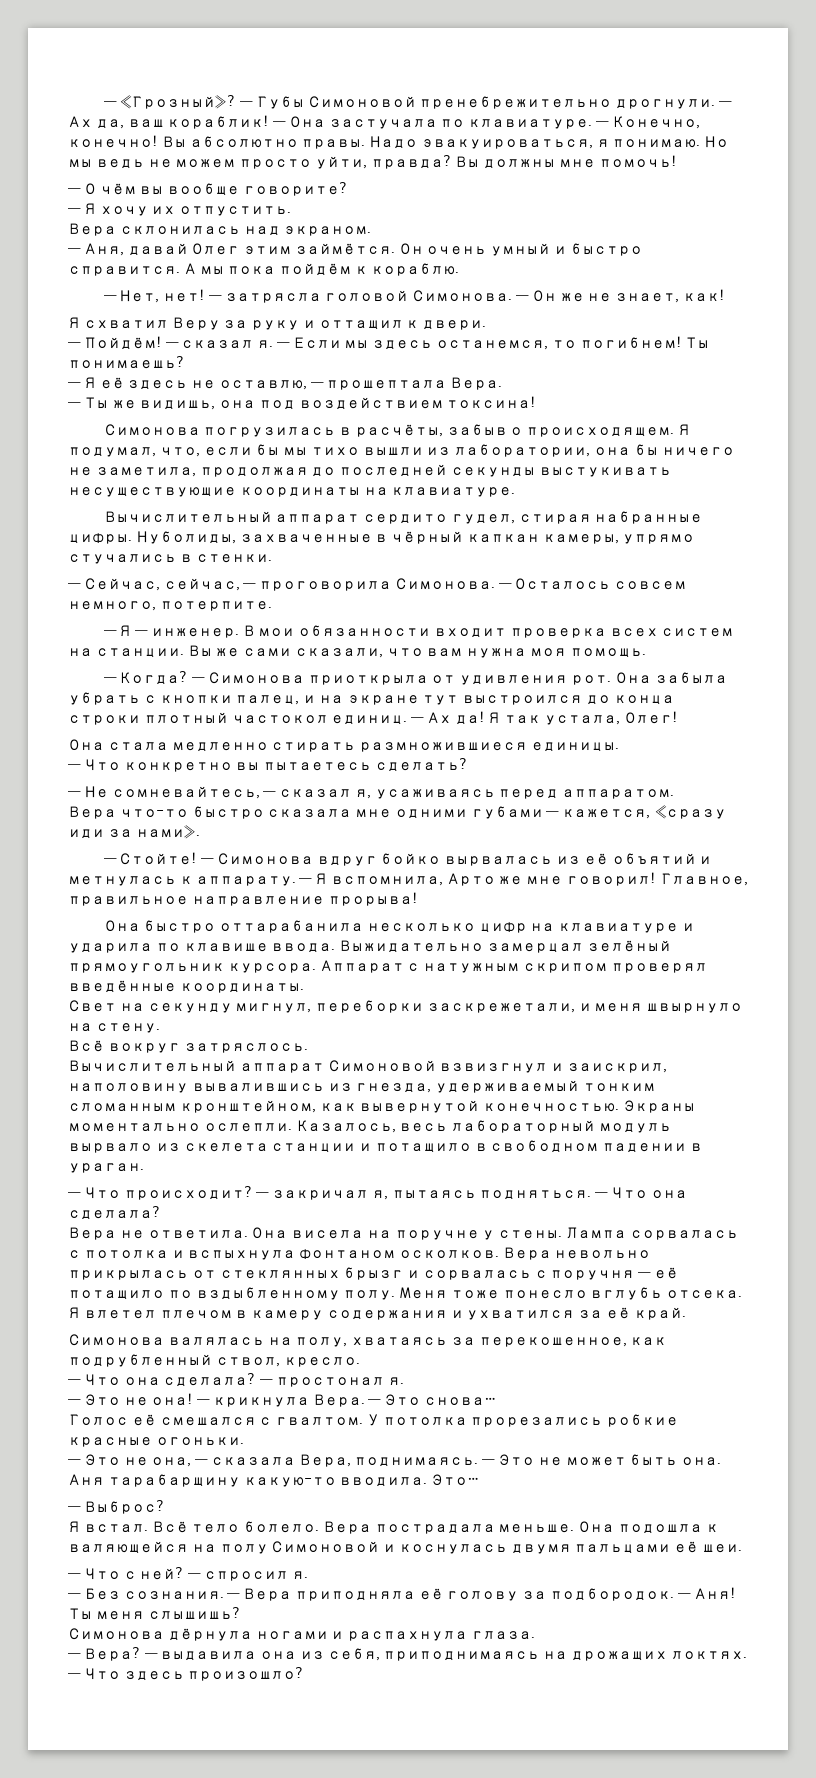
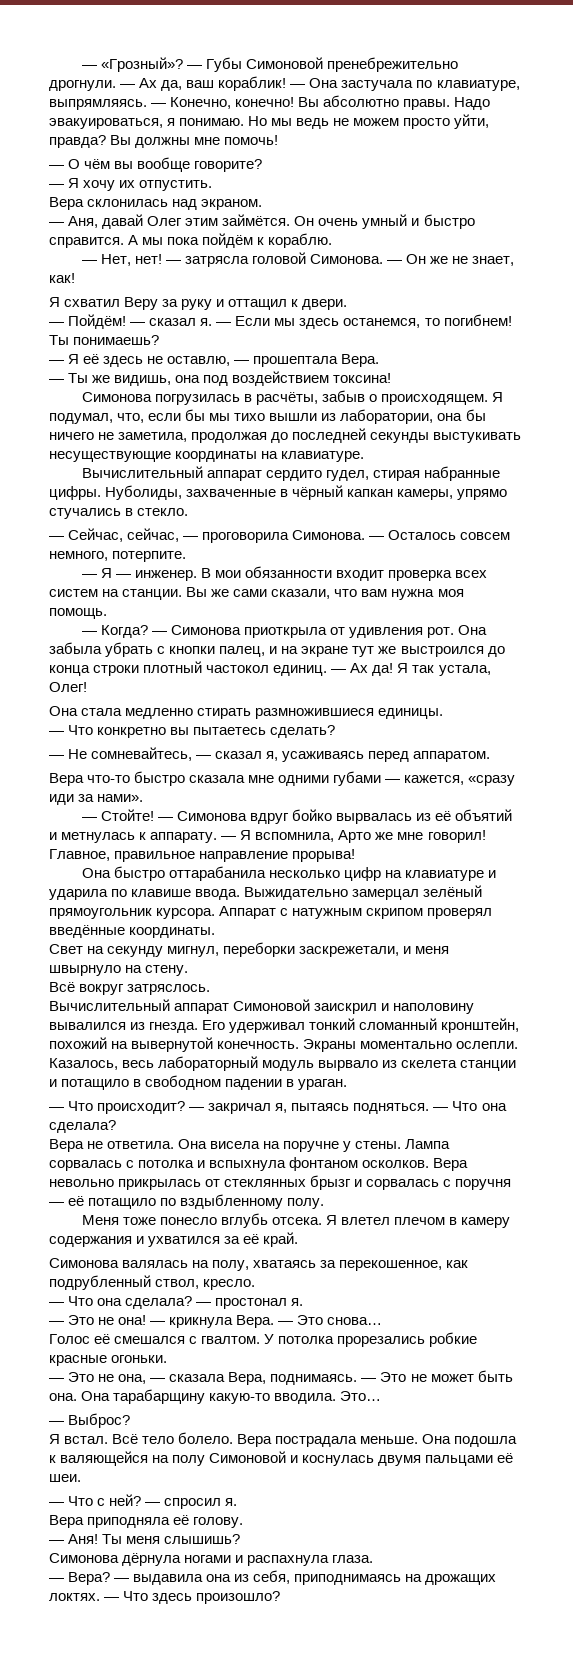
- — Она застучала по клавиатуре.
+ — Она застучала по клавиатуре, выпрямляясь.
- Нуболиды, захваченные в чёрный капкан камеры, упрямо стучались в стенки.
+ Нуболиды, захваченные в чёрный капкан камеры, упрямо стучались в стекло.
- Она забыла убрать с кнопки палец, и на экране тут выстроился до конца строки плотный частокол единиц.
+ Она забыла убрать с кнопки палец, и на экране тут же выстроился до конца строки плотный частокол единиц.
- Вычислительный аппарат Симоновой взвизгнул и заискрил, наполовину вывалившись из гнезда, удерживаемый тонким сломанным кронштейном, как вывернутой конечностью.
+ Вычислительный аппарат Симоновой заискрил и наполовину вывалился из гнезда. Его удерживал тонкий сломанный кронштейн, похожий на вывернутой конечность.
- Вера невольно прикрылась от стеклянных брызг и сорвалась с поручня — её потащило по вздыбленному полу. Меня тоже понесло вглубь отсека.
+ Вера невольно прикрылась от стеклянных брызг и сорвалась с поручня — её потащило по вздыбленному полу.
+ Меня тоже понесло вглубь отсека.
- Аня тарабарщину какую-то вводила.
+ Она тарабарщину какую-то вводила.
- — Без сознания. — Вера приподняла её голову за подбородок. — Аня!
+ Вера приподняла её голову.
+ — Аня!

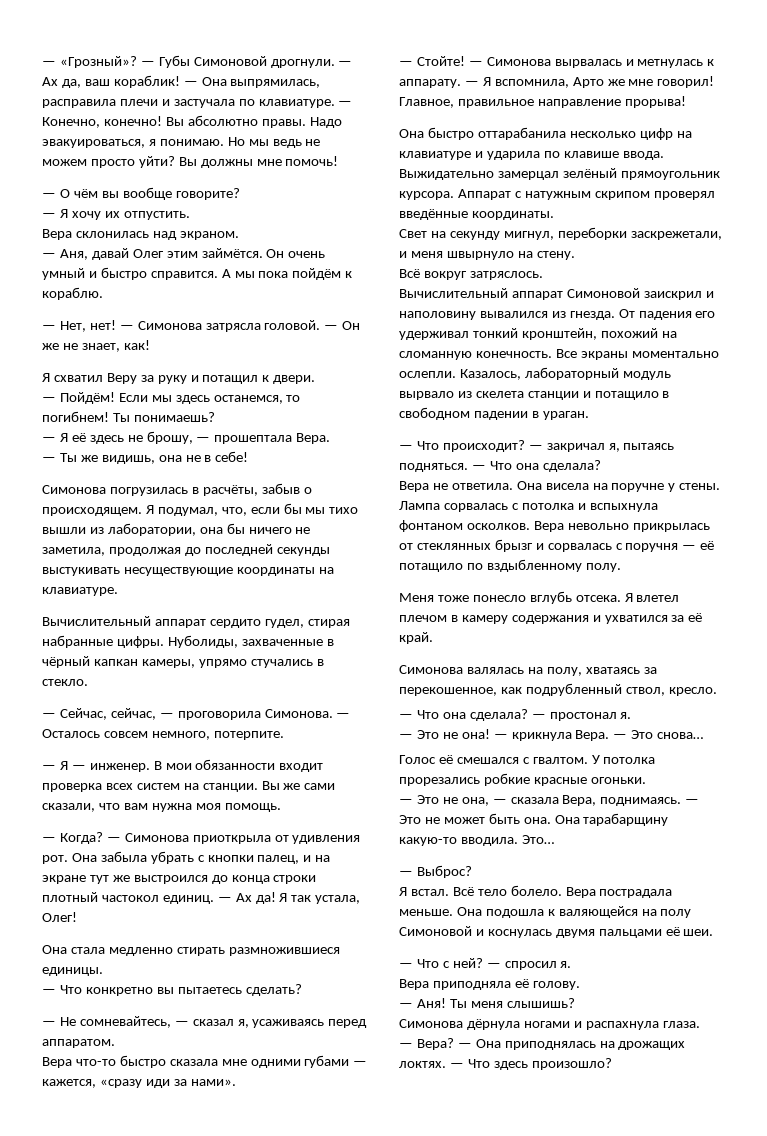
- — Губы Симоновой пренебрежительно дрогнули.
+ — Губы Симоновой дрогнули.
- — Она застучала по клавиатуре, выпрямляясь.
+ — Она выпрямилась, расправила плечи и застучала по клавиатуре.
- Но мы ведь не можем просто уйти, правда?
+ Но мы ведь не можем просто уйти?
- — затрясла головой Симонова.
+ — Симонова затрясла головой.
- Я схватил Веру за руку и оттащил к двери.
+ Я схватил Веру за руку и потащил к двери.
- — сказал я. — Если мы здесь останемся, то погибнем!
+ Если мы здесь останемся, то погибнем!
- — Я её здесь не оставлю, — прошептала Вера.
+ — Я её здесь не брошу, — прошептала Вера.
- — Ты же видишь, она под воздействием токсина!
+ — Ты же видишь, она не в себе!
- — Симонова вдруг бойко вырвалась из её объятий и метнулась к аппарату.
+ — Симонова вырвалась и метнулась к аппарату.
- Его удерживал тонкий сломанный кронштейн, похожий на вывернутой конечность. Экраны моментально ослепли.
+ От падения его удерживал тонкий кронштейн, похожий на сломанную конечность. Все экраны моментально ослепли.
- Казалось, весь лабораторный модуль вырвало из скелета станции и потащило в свободном падении в ураган.
+ Казалось, лабораторный модуль вырвало из скелета станции и потащило в свободном падении в ураган.
- — выдавила она из себя, приподнимаясь на дрожащих локтях.
+ — Она приподнялась на дрожащих локтях.

